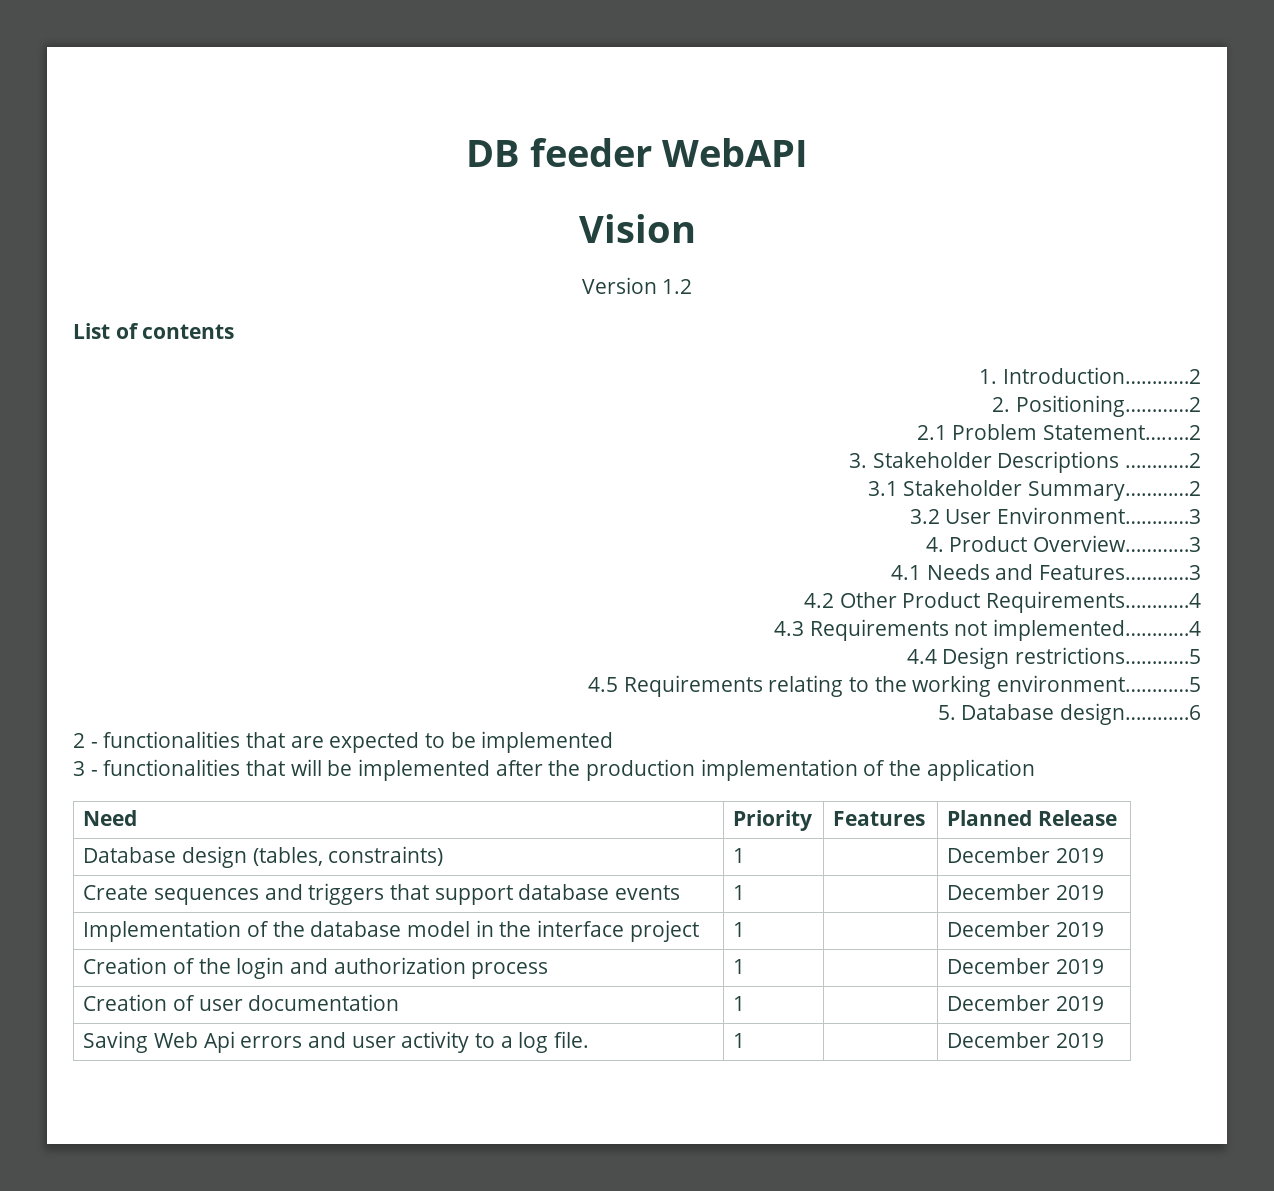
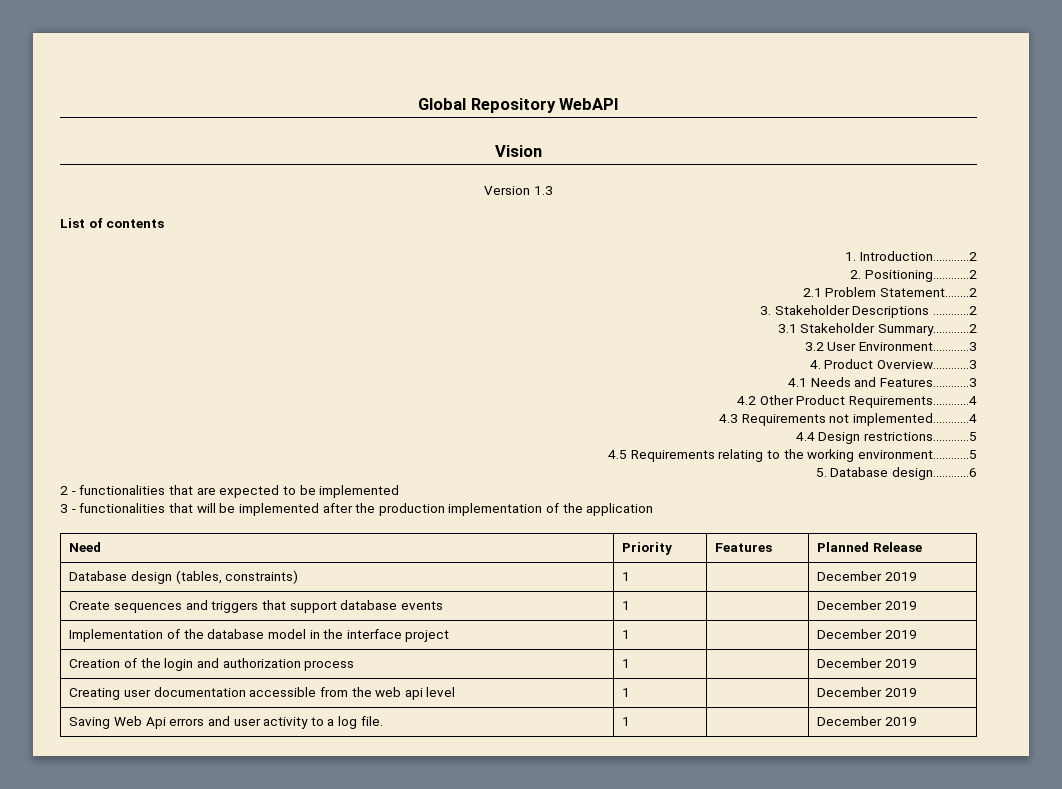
- DB feeder WebAPI
+ Global Repository WebAPI
- Version 1.2
+ Version 1.3
- Creation of user documentation | 1 | | December 2019
+ Creating user documentation accessible from the web api level | 1 | | December 2019

